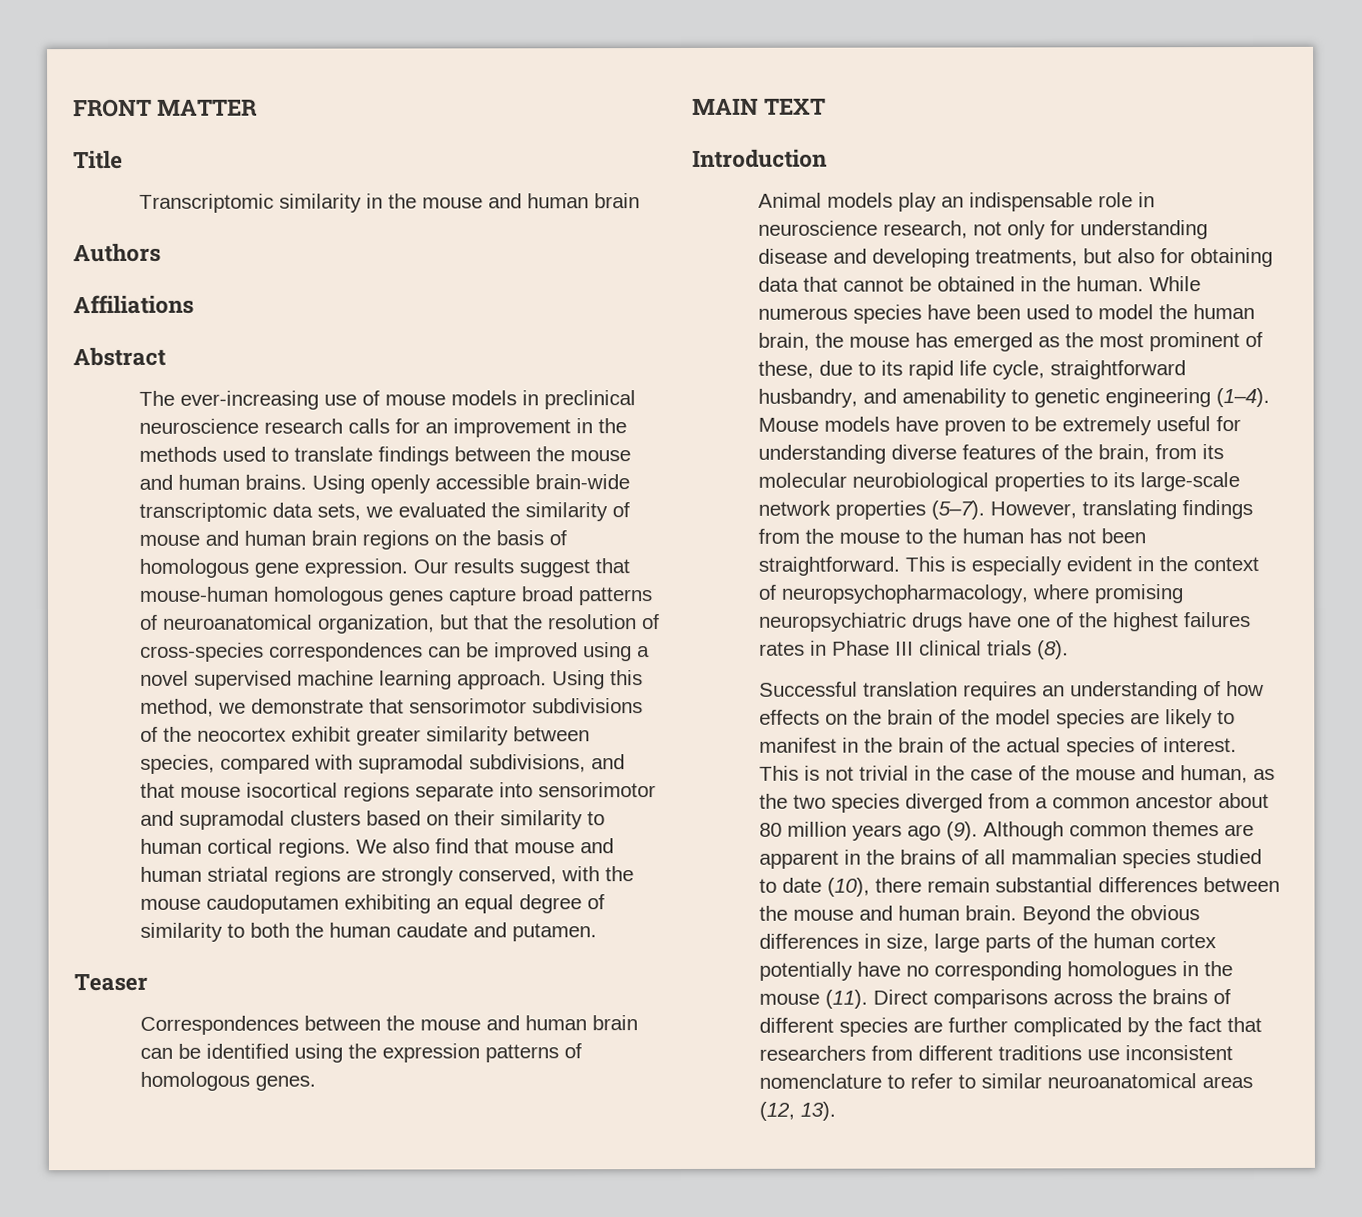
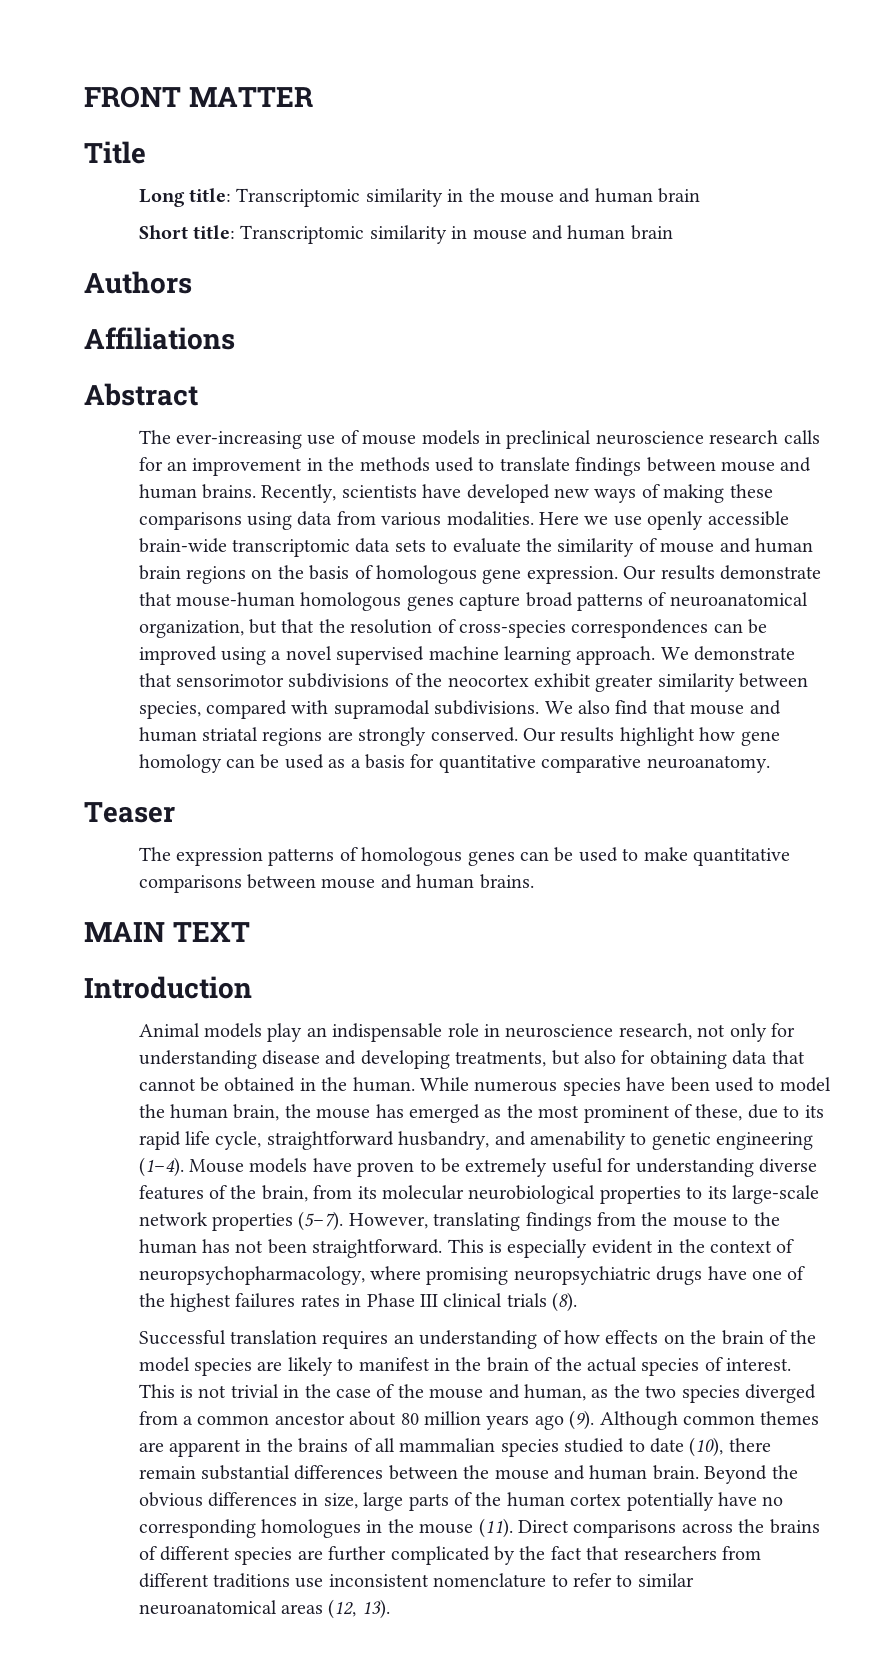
- Transcriptomic similarity in the mouse and human brain
+ Long title: Transcriptomic similarity in the mouse and human brain
+ Short title: Transcriptomic similarity in mouse and human brain
- The ever-increasing use of mouse models in preclinical neuroscience research calls for an improvement in the methods used to translate findings between the mouse and human brains. Using openly accessible brain-wide transcriptomic data sets, we evaluated the similarity of mouse and human brain regions on the basis of homologous gene expression.
+ The ever-increasing use of mouse models in preclinical neuroscience research calls for an improvement in the methods used to translate findings between mouse and human brains. Recently, scientists have developed new ways of making these comparisons using data from various modalities. Here we use openly accessible brain-wide transcriptomic data sets to evaluate the similarity of mouse and human brain regions on the basis of homologous gene expression.
- Our results suggest that mouse-human homologous genes capture broad patterns of neuroanatomical organization, but that the resolution of cross-species correspondences can be improved using a novel supervised machine learning approach.
+ Our results demonstrate that mouse-human homologous genes capture broad patterns of neuroanatomical organization, but that the resolution of cross-species correspondences can be improved using a novel supervised machine learning approach.
- Using this method, we demonstrate that sensorimotor subdivisions of the neocortex exhibit greater similarity between species, compared with supramodal subdivisions, and that mouse isocortical regions separate into sensorimotor and supramodal clusters based on their similarity to human cortical regions.
+ We demonstrate that sensorimotor subdivisions of the neocortex exhibit greater similarity between species, compared with supramodal subdivisions.
- We also find that mouse and human striatal regions are strongly conserved, with the mouse caudoputamen exhibiting an equal degree of similarity to both the human caudate and putamen.
+ We also find that mouse and human striatal regions are strongly conserved. Our results highlight how gene homology can be used as a basis for quantitative comparative neuroanatomy.
  Teaser
- Correspondences between the mouse and human brain can be identified using the expression patterns of homologous genes.
+ The expression patterns of homologous genes can be used to make quantitative comparisons between mouse and human brains.

